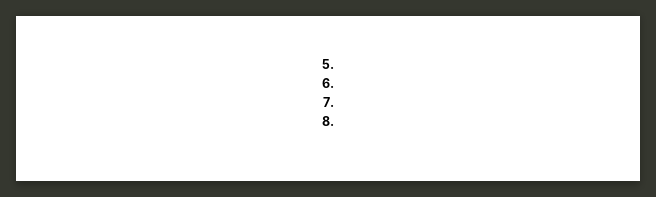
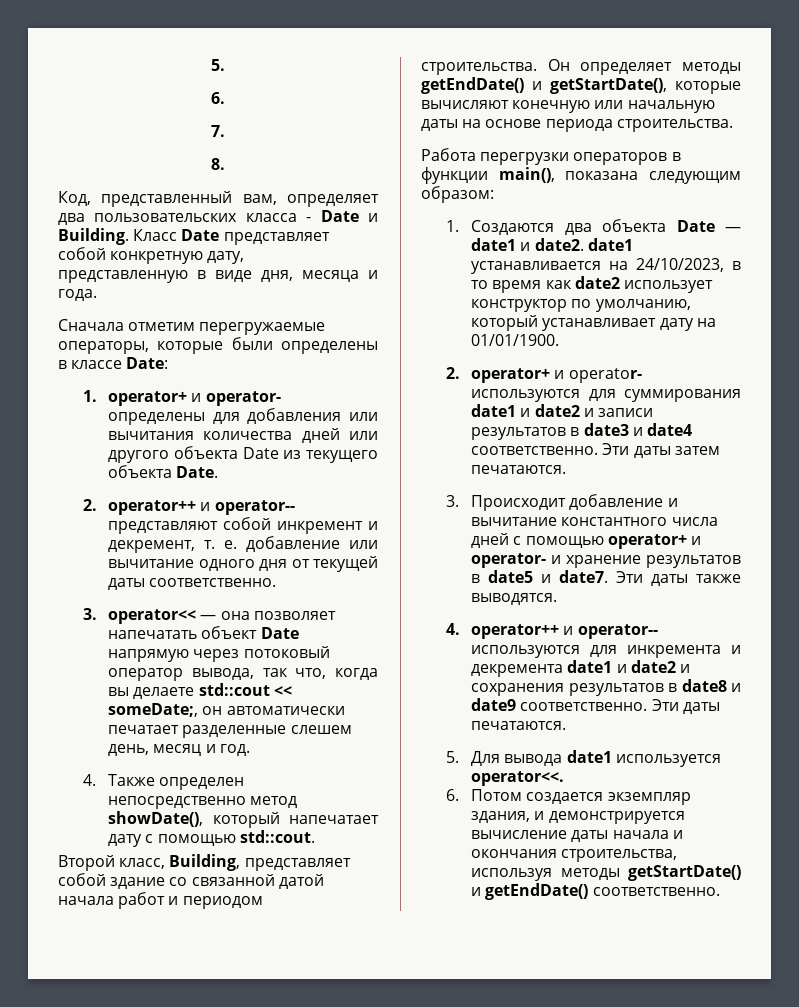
+ Код, представленный вам, определяет два пользовательских класса - Date и Building. Класс Date представляет собой конкретную дату, представленную в виде дня, месяца и года.
+ Сначала отметим перегружаемые операторы, которые были определены в классе Date:
+ 1. operator+ и operator- определены для добавления или вычитания количества дней или другого объекта Date из текущего объекта Date.
+ 2. operator++ и operator-- представляют собой инкремент и декремент, т. е. добавление или вычитание одного дня от текущей даты соответственно.
+ 3. operator<< — она позволяет напечатать объект Date напрямую через потоковый оператор вывода, так что, когда вы делаете std::cout << someDate;, он автоматически печатает разделенные слешем день, месяц и год.
+ 4. Также определен непосредственно метод showDate(), который напечатает дату с помощью std::cout.
+ Второй класс, Building, представляет собой здание со связанной датой начала работ и периодом строительства. Он определяет методы getEndDate() и getStartDate(), которые вычисляют конечную или начальную даты на основе периода строительства.
+ Работа перегрузки операторов в функции main(), показана следующим образом:
+ 1. Создаются два объекта Date — date1 и date2. date1 устанавливается на 24/10/2023, в то время как date2 использует конструктор по умолчанию, который устанавливает дату на 01/01/1900.
+ 2. operator+ и operator- используются для суммирования date1 и date2 и записи результатов в date3 и date4 соответственно. Эти даты затем печатаются.
+ 3. Происходит добавление и вычитание константного числа дней с помощью operator+ и operator- и хранение результатов в date5 и date7. Эти даты также выводятся.
+ 4. operator++ и operator-- используются для инкремента и декремента date1 и date2 и сохранения результатов в date8 и date9 соответственно. Эти даты печатаются.
+ 5. Для вывода date1 используется operator<<.
+ 6. Потом создается экземпляр здания, и демонстрируется вычисление даты начала и окончания строительства, используя методы getStartDate() и getEndDate() соответственно.

